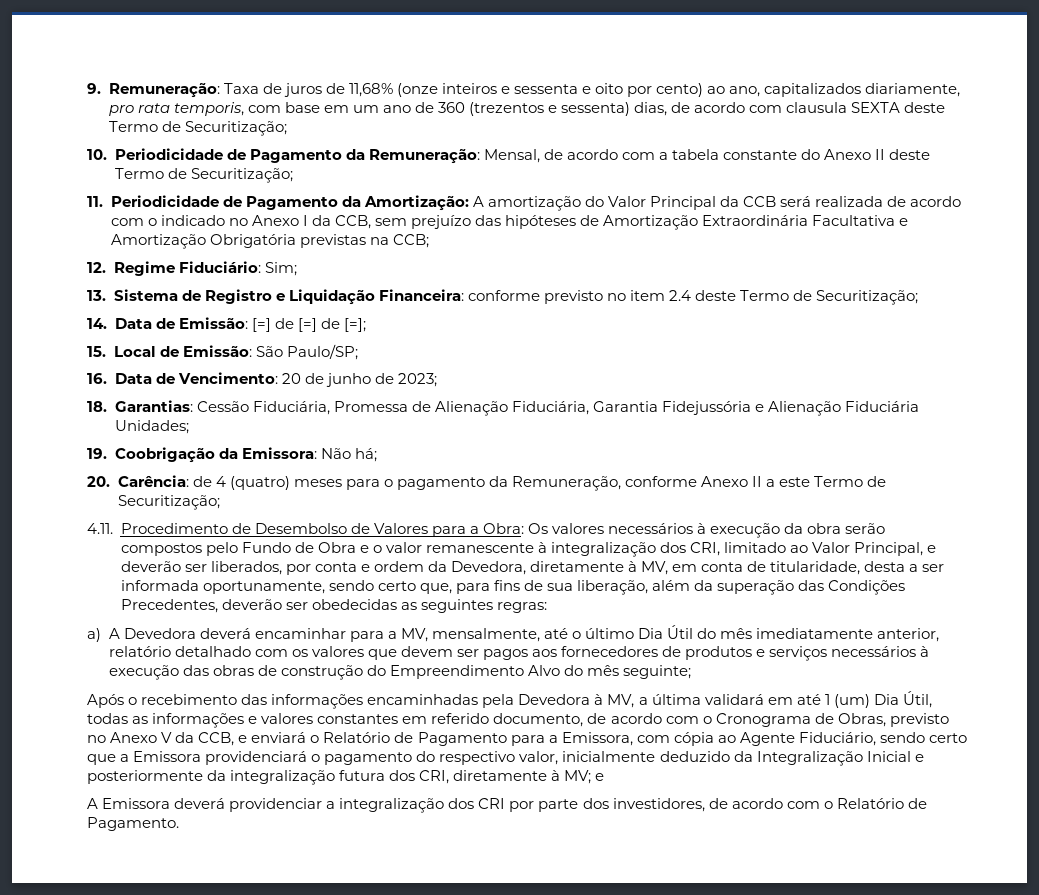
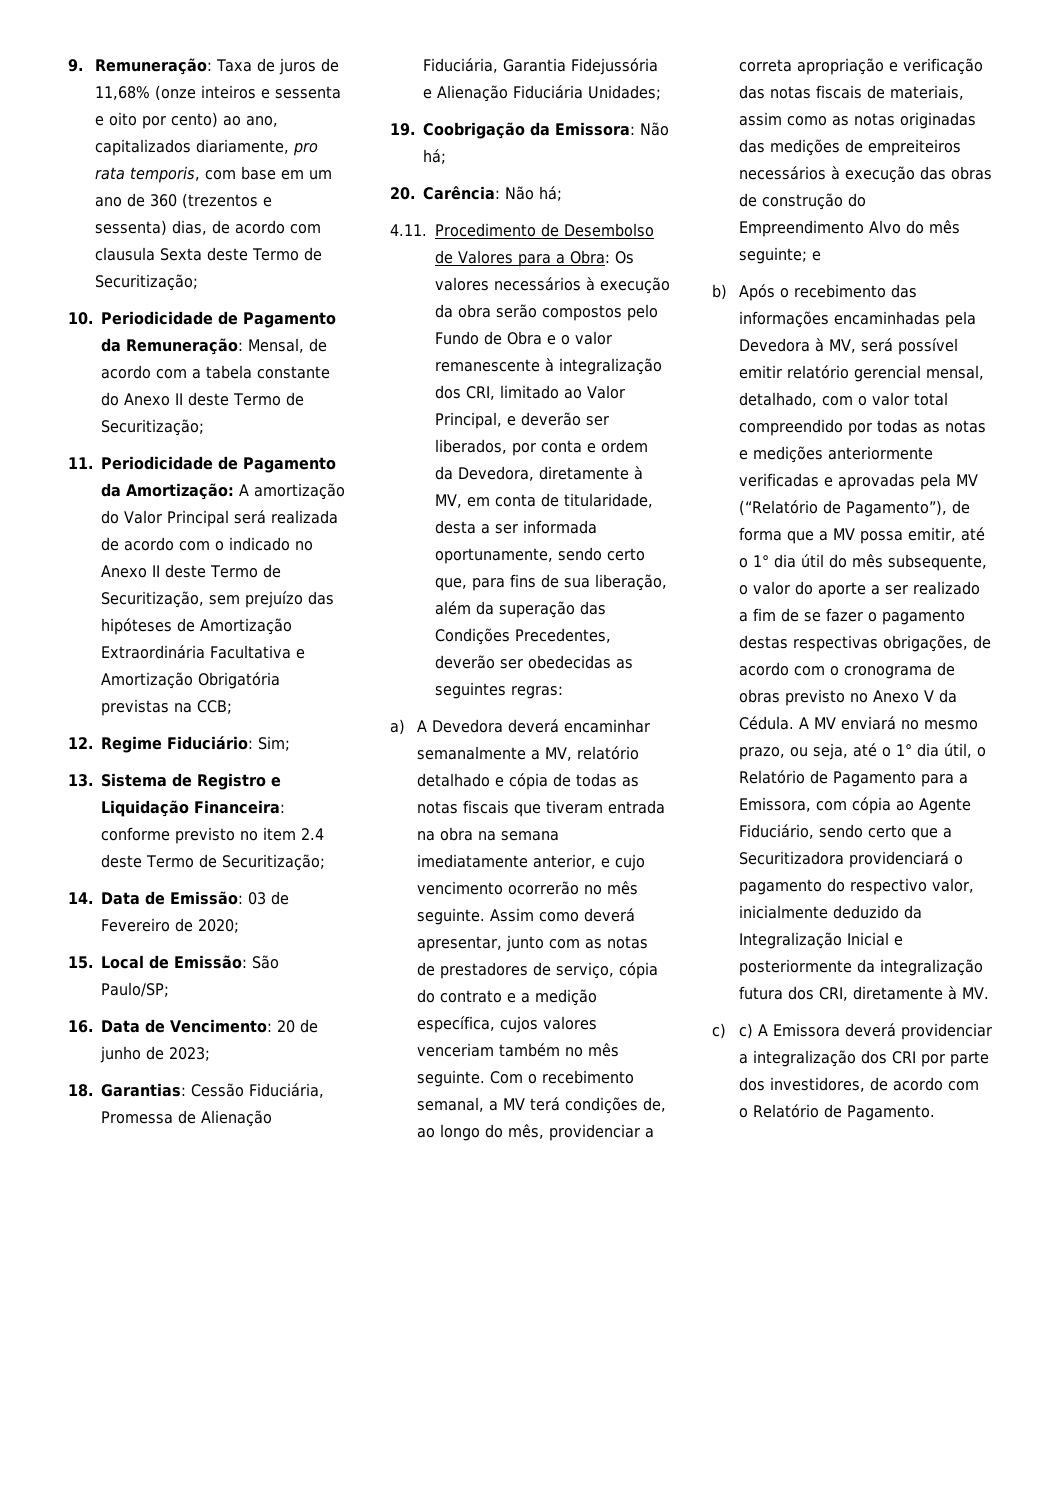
- 9. Remuneração: Taxa de juros de 11,68% (onze inteiros e sessenta e oito por cento) ao ano, capitalizados diariamente, pro rata temporis, com base em um ano de 360 (trezentos e sessenta) dias, de acordo com clausula SEXTA deste Termo de Securitização;
+ 9. Remuneração: Taxa de juros de 11,68% (onze inteiros e sessenta e oito por cento) ao ano, capitalizados diariamente, pro rata temporis, com base em um ano de 360 (trezentos e sessenta) dias, de acordo com clausula Sexta deste Termo de Securitização;
- 11. Periodicidade de Pagamento da Amortização: A amortização do Valor Principal da CCB será realizada de acordo com o indicado no Anexo I da CCB, sem prejuízo das hipóteses de Amortização Extraordinária Facultativa e Amortização Obrigatória previstas na CCB;
+ 11. Periodicidade de Pagamento da Amortização: A amortização do Valor Principal será realizada de acordo com o indicado no Anexo II deste Termo de Securitização, sem prejuízo das hipóteses de Amortização Extraordinária Facultativa e Amortização Obrigatória previstas na CCB;
- 14. Data de Emissão: [=] de [=] de [=];
+ 14. Data de Emissão: 03 de Fevereiro de 2020;
- 20. Carência: de 4 (quatro) meses para o pagamento da Remuneração, conforme Anexo II a este Termo de Securitização;
+ 20. Carência: Não há;
- a) A Devedora deverá encaminhar para a MV, mensalmente, até o último Dia Útil do mês imediatamente anterior, relatório detalhado com os valores que devem ser pagos aos fornecedores de produtos e serviços necessários à execução das obras de construção do Empreendimento Alvo do mês seguinte;
- Após o recebimento das informações encaminhadas pela Devedora à MV, a última validará em até 1 (um) Dia Útil, todas as informações e valores constantes em referido documento, de acordo com o Cronograma de Obras, previsto no Anexo V da CCB, e enviará o Relatório de Pagamento para a Emissora, com cópia ao Agente Fiduciário, sendo certo que a Emissora providenciará o pagamento do respectivo valor, inicialmente deduzido da Integralização Inicial e posteriormente da integralização futura dos CRI, diretamente à MV; e
- A Emissora deverá providenciar a integralização dos CRI por parte dos investidores, de acordo com o Relatório de Pagamento.
+ a) A Devedora deverá encaminhar semanalmente a MV, relatório detalhado e cópia de todas as notas fiscais que tiveram entrada na obra na semana imediatamente anterior, e cujo vencimento ocorrerão no mês seguinte. Assim como deverá apresentar, junto com as notas de prestadores de serviço, cópia do contrato e a medição específica, cujos valores venceriam também no mês seguinte. Com o recebimento semanal, a MV terá condições de, ao longo do mês, providenciar a correta apropriação e verificação das notas fiscais de materiais, assim como as notas originadas das medições de empreiteiros necessários à execução das obras de construção do Empreendimento Alvo do mês seguinte; e
+ b) Após o recebimento das informações encaminhadas pela Devedora à MV, será possível emitir relatório gerencial mensal, detalhado, com o valor total compreendido por todas as notas e medições anteriormente verificadas e aprovadas pela MV (“Relatório de Pagamento”), de forma que a MV possa emitir, até o 1° dia útil do mês subsequente, o valor do aporte a ser realizado a fim de se fazer o pagamento destas respectivas obrigações, de acordo com o cronograma de obras previsto no Anexo V da Cédula. A MV enviará no mesmo prazo, ou seja, até o 1° dia útil, o Relatório de Pagamento para a Emissora, com cópia ao Agente Fiduciário, sendo certo que a Securitizadora providenciará o pagamento do respectivo valor, inicialmente deduzido da Integralização Inicial e posteriormente da integralização futura dos CRI, diretamente à MV.
+ c) c) A Emissora deverá providenciar a integralização dos CRI por parte dos investidores, de acordo com o Relatório de Pagamento.

